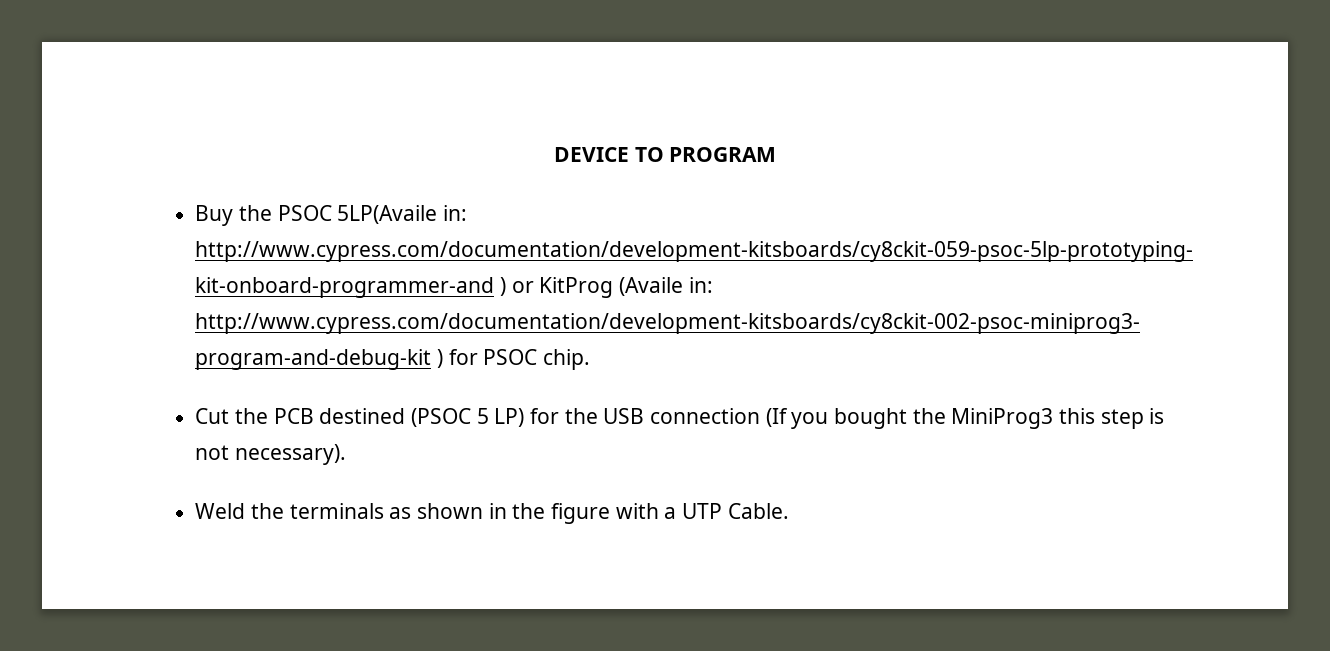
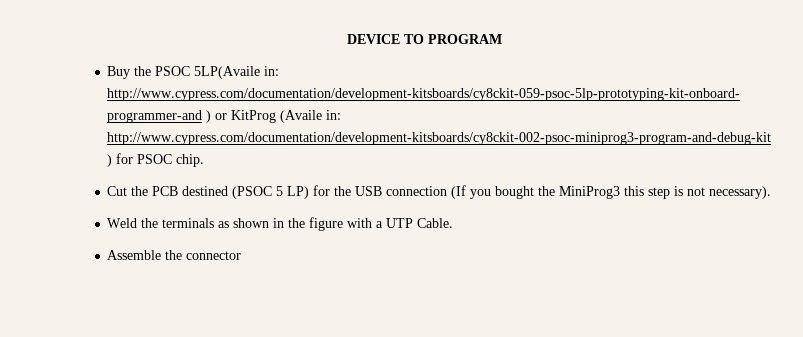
+ Assemble the connector

